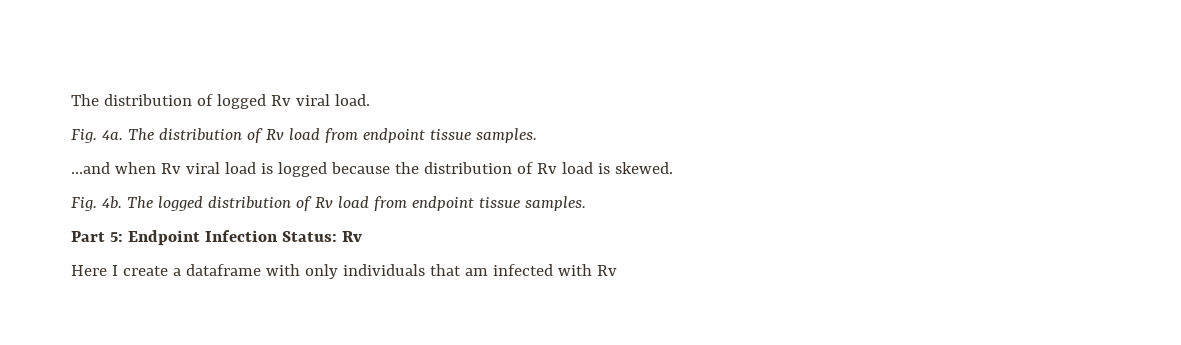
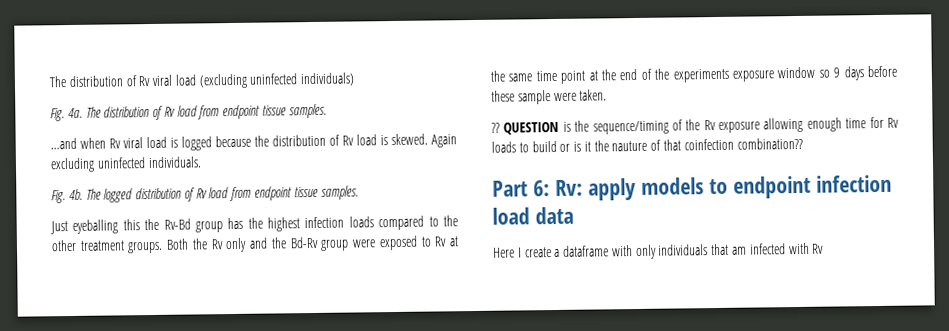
- The distribution of logged Rv viral load.
+ The distribution of Rv viral load (excluding uninfected individuals)
+ Again excluding uninfected individuals.
- Part 5: Endpoint Infection Status: Rv
+ Just eyeballing this the Rv-Bd group has the highest infection loads compared to the other treatment groups. Both the Rv only and the Bd-Rv group were exposed to Rv at the same time point at the end of the experiments exposure window so 9 days before these sample were taken.
+ ?? QUESTION is the sequence/timing of the Rv exposure allowing enough time for Rv loads to build or is it the nauture of that coinfection combination??
+ Part 6: Rv: apply models to endpoint infection load data

